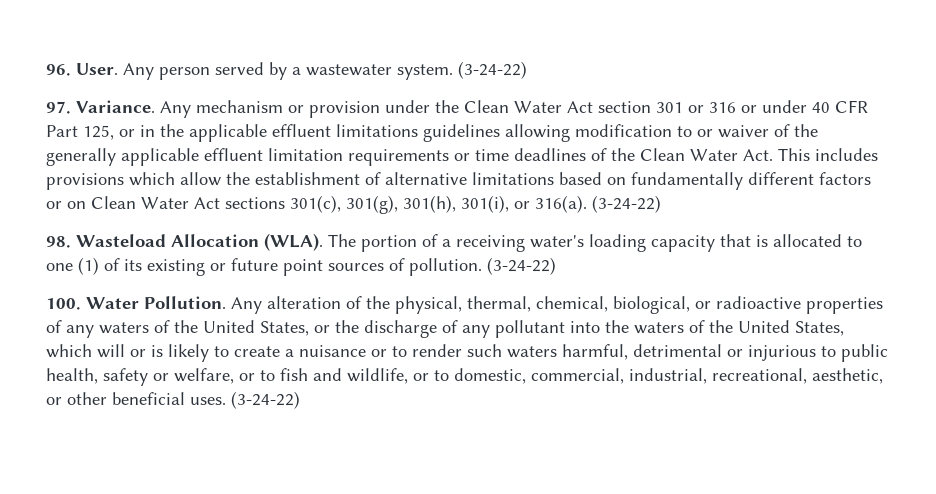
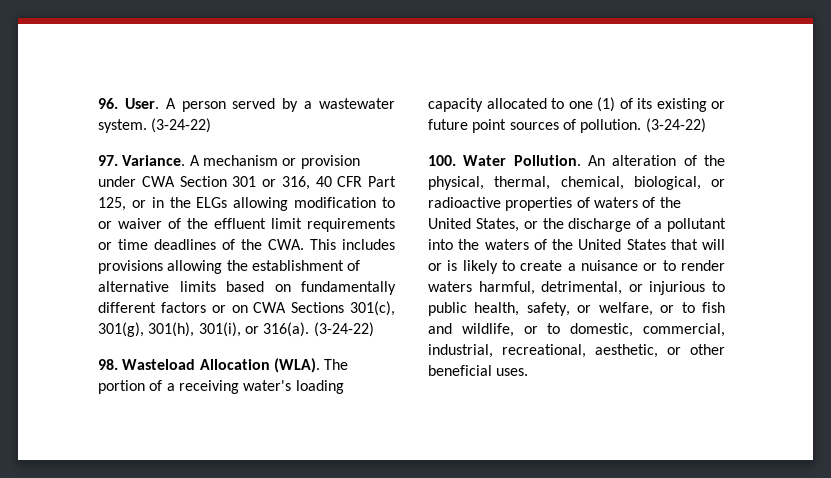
- Any person served by a wastewater system.
+ A person served by a wastewater system.
- Any mechanism or provision under the Clean Water Act section 301 or 316 or under 40 CFR Part 125, or in the applicable effluent limitations guidelines allowing modification to or waiver of the generally applicable effluent limitation requirements or time deadlines of the Clean Water Act. This includes provisions which allow the establishment of alternative limitations based on fundamentally different factors or on Clean Water Act sections 301(c), 301(g), 301(h), 301(i), or 316(a).
+ A mechanism or provision under CWA Section 301 or 316, 40 CFR Part 125, or in the ELGs allowing modification to or waiver of the effluent limit requirements or time deadlines of the CWA. This includes provisions allowing the establishment of alternative limits based on fundamentally different factors or on CWA Sections 301(c), 301(g), 301(h), 301(i), or 316(a).
- The portion of a receiving water's loading capacity that is allocated to one (1) of its existing or future point sources of pollution.
+ The portion of a receiving water's loading capacity allocated to one (1) of its existing or future point sources of pollution.
- Any alteration of the physical, thermal, chemical, biological, or radioactive properties of any waters of the United States, or the discharge of any pollutant into the waters of the United States, which will or is likely to create a nuisance or to render such waters harmful, detrimental or injurious to public health, safety or welfare, or to fish and wildlife, or to domestic, commercial, industrial, recreational, aesthetic, or other beneficial uses. (3-24-22)
+ An alteration of the physical, thermal, chemical, biological, or radioactive properties of waters of the United States, or the discharge of a pollutant into the waters of the United States that will or is likely to create a nuisance or to render waters harmful, detrimental, or injurious to public health, safety, or welfare, or to fish and wildlife, or to domestic, commercial, industrial, recreational, aesthetic, or other beneficial uses.

